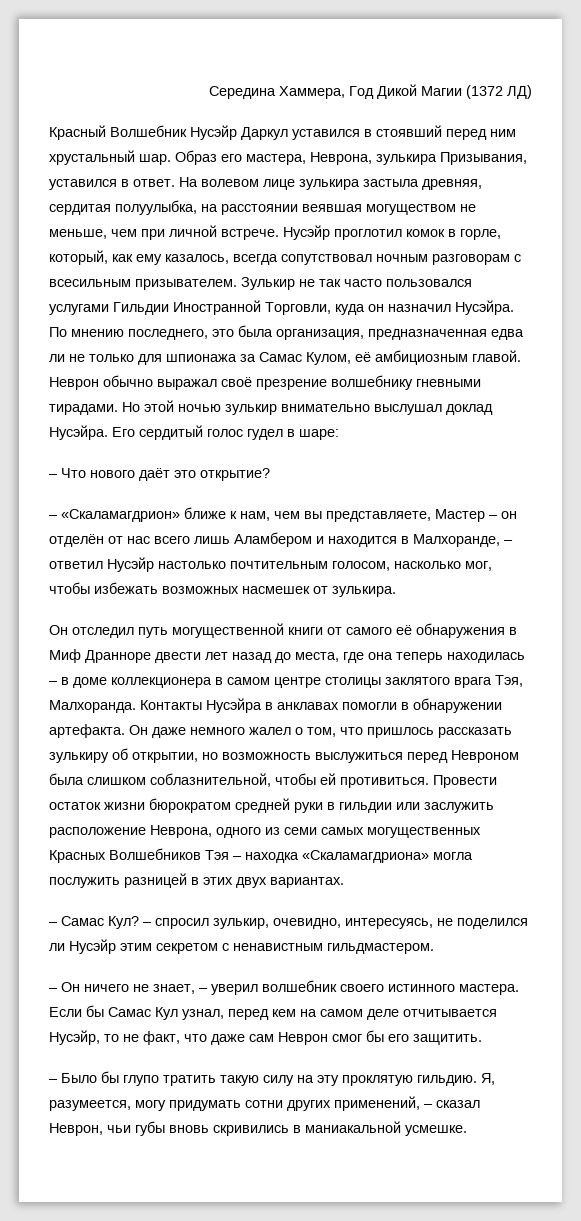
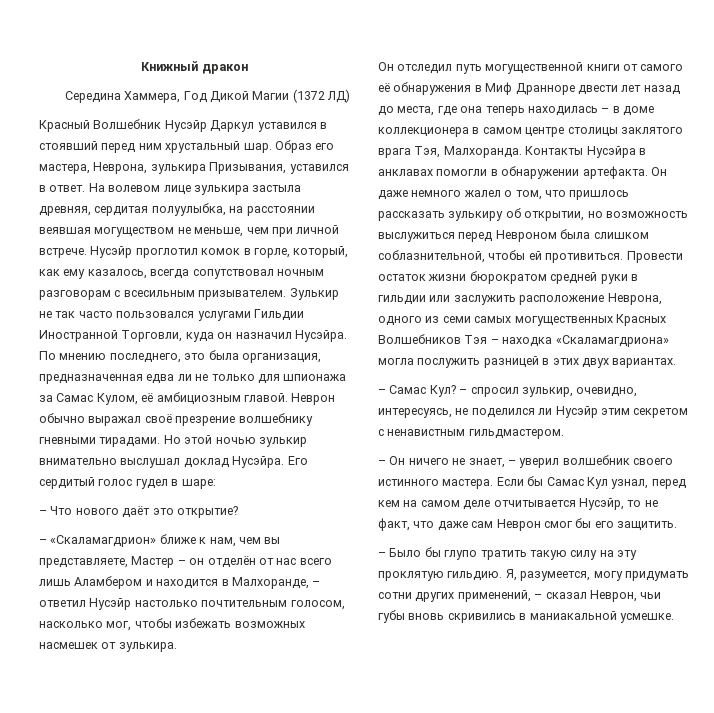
+ Книжный дракон

